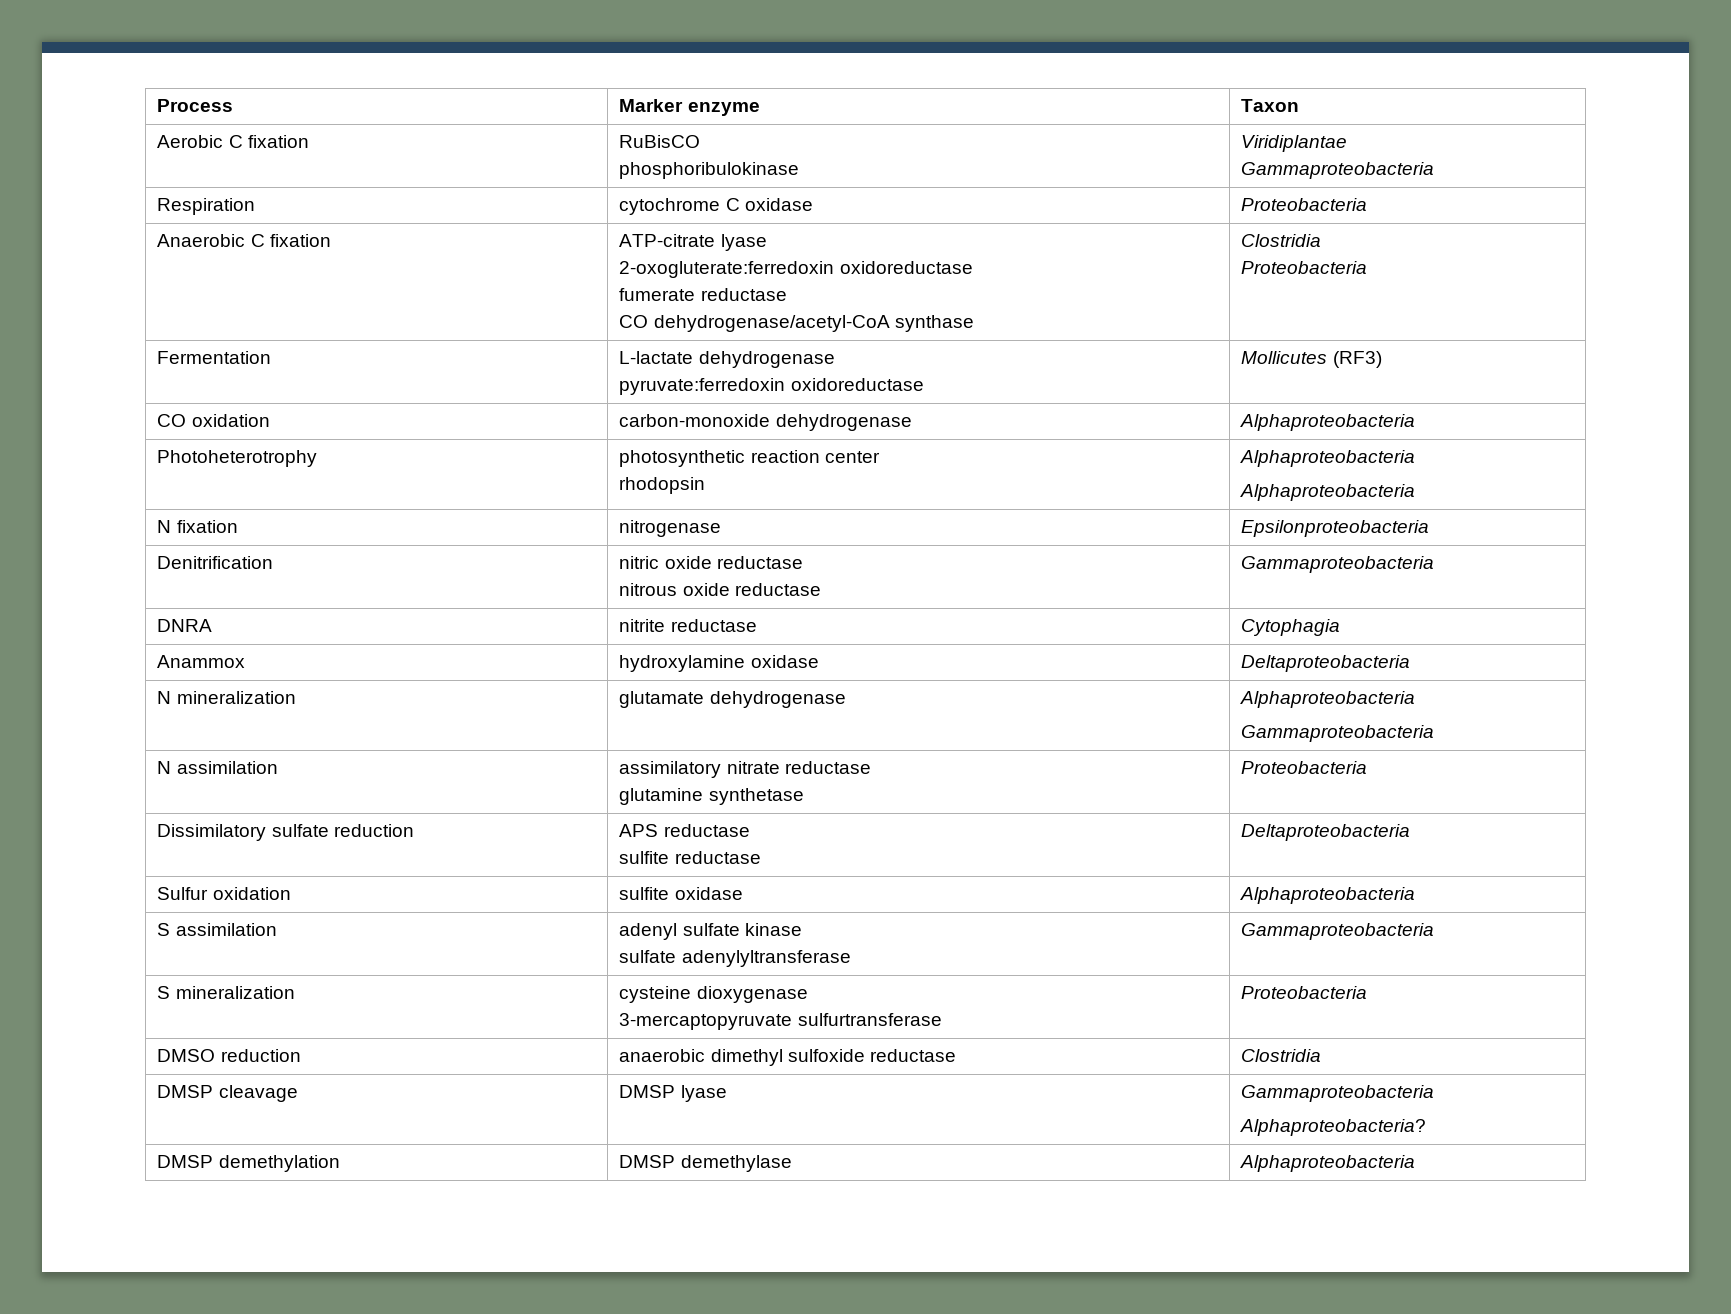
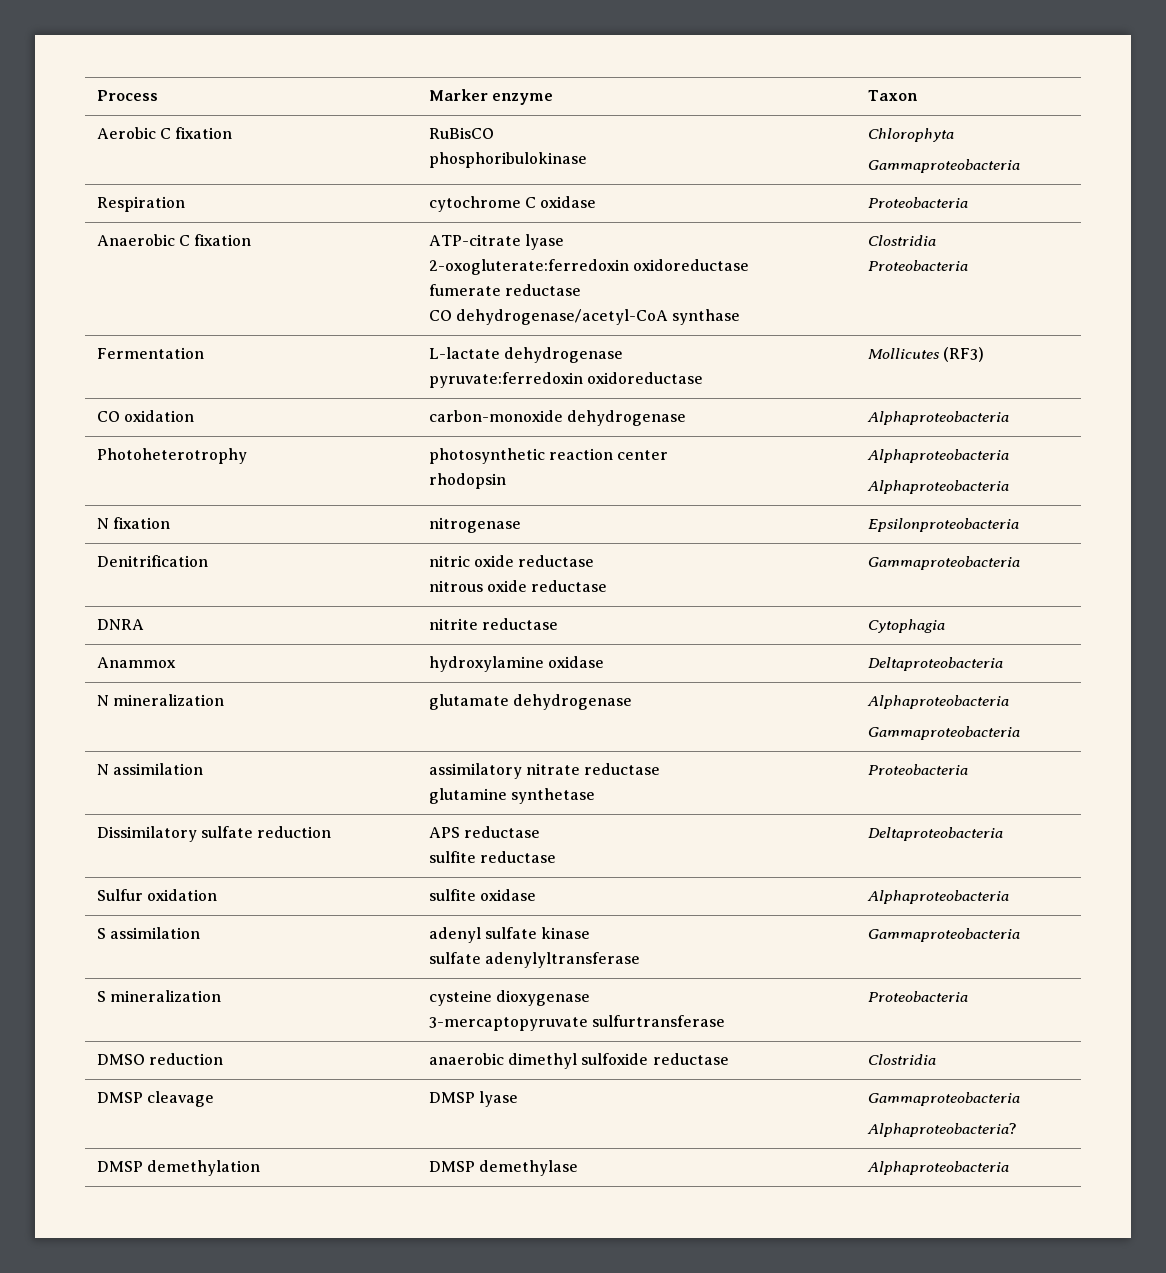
  Aerobic C fixation | RuBisCO
- phosphoribulokinase | Viridiplantae
+ phosphoribulokinase | Chlorophyta

